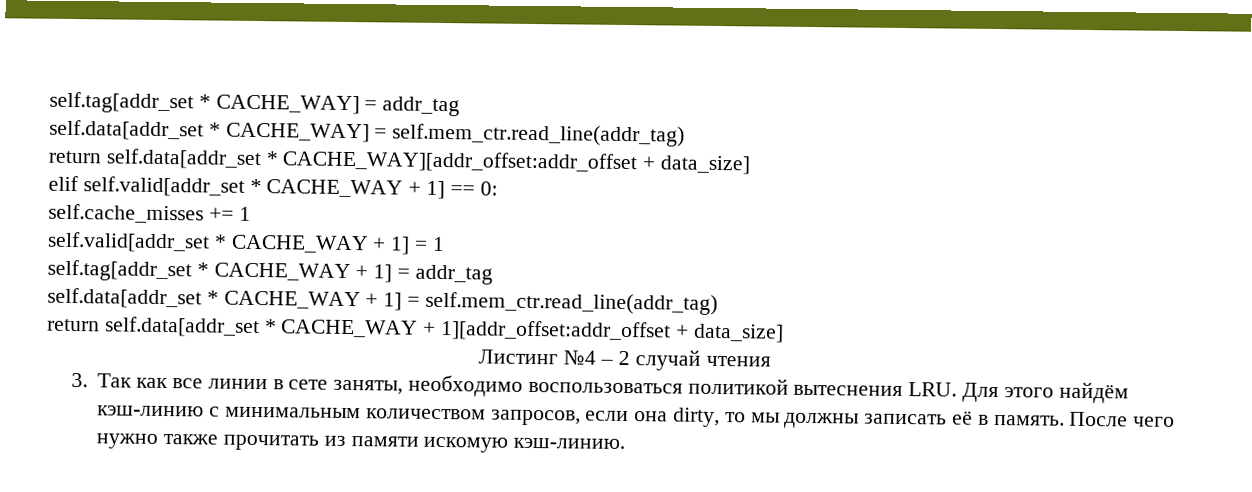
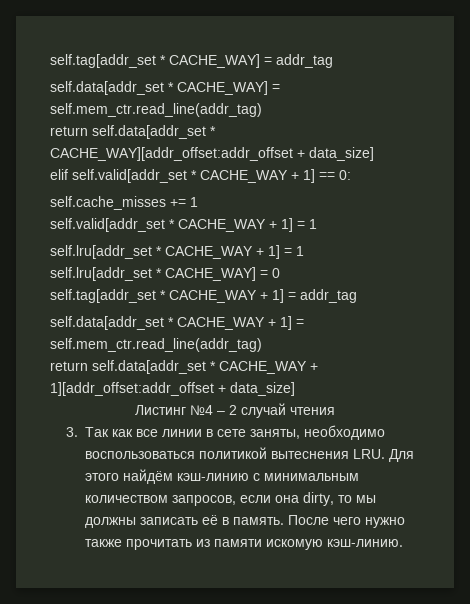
+ self.lru[addr_set * CACHE_WAY + 1] = 1
+ self.lru[addr_set * CACHE_WAY] = 0

